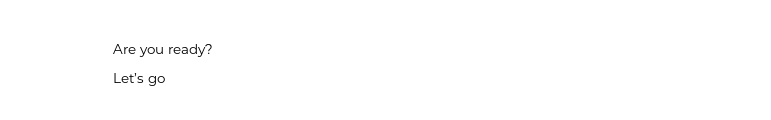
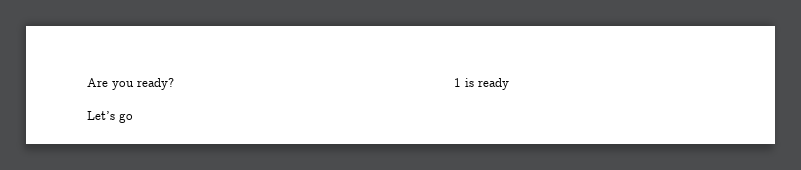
+ 1 is ready

